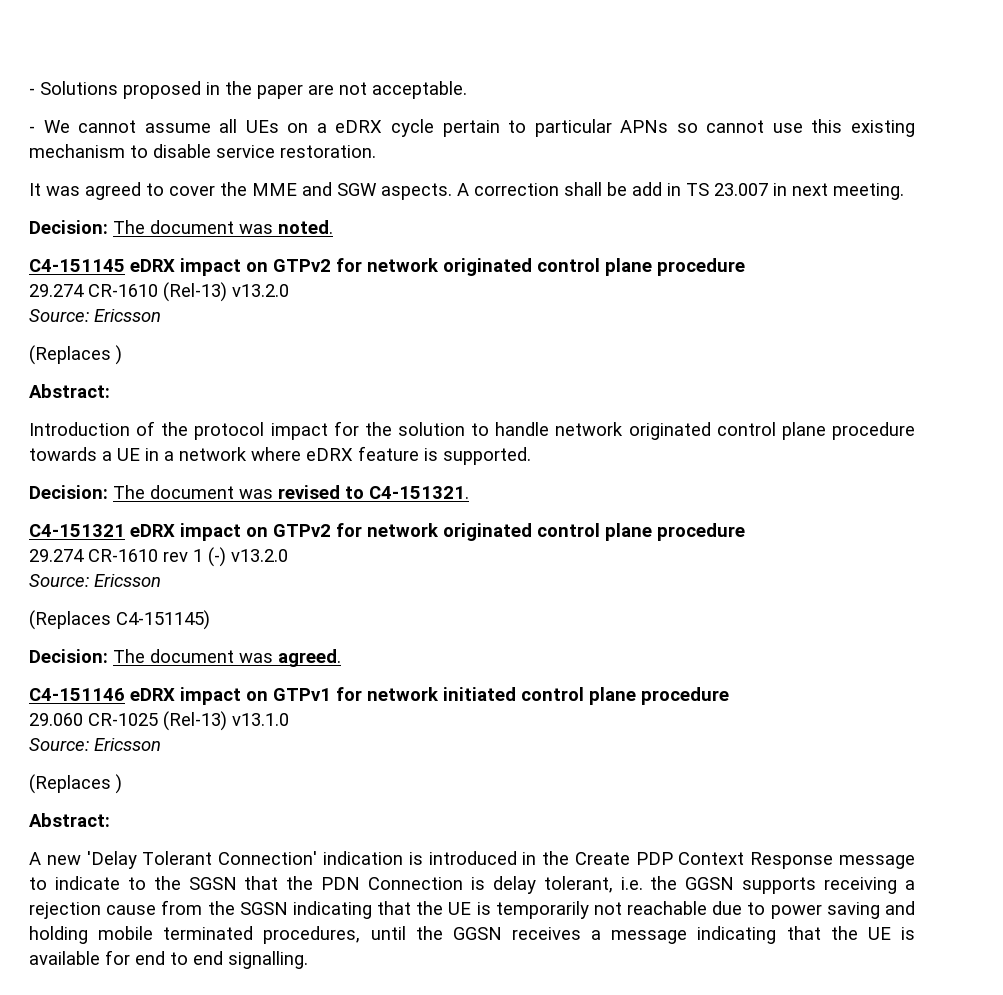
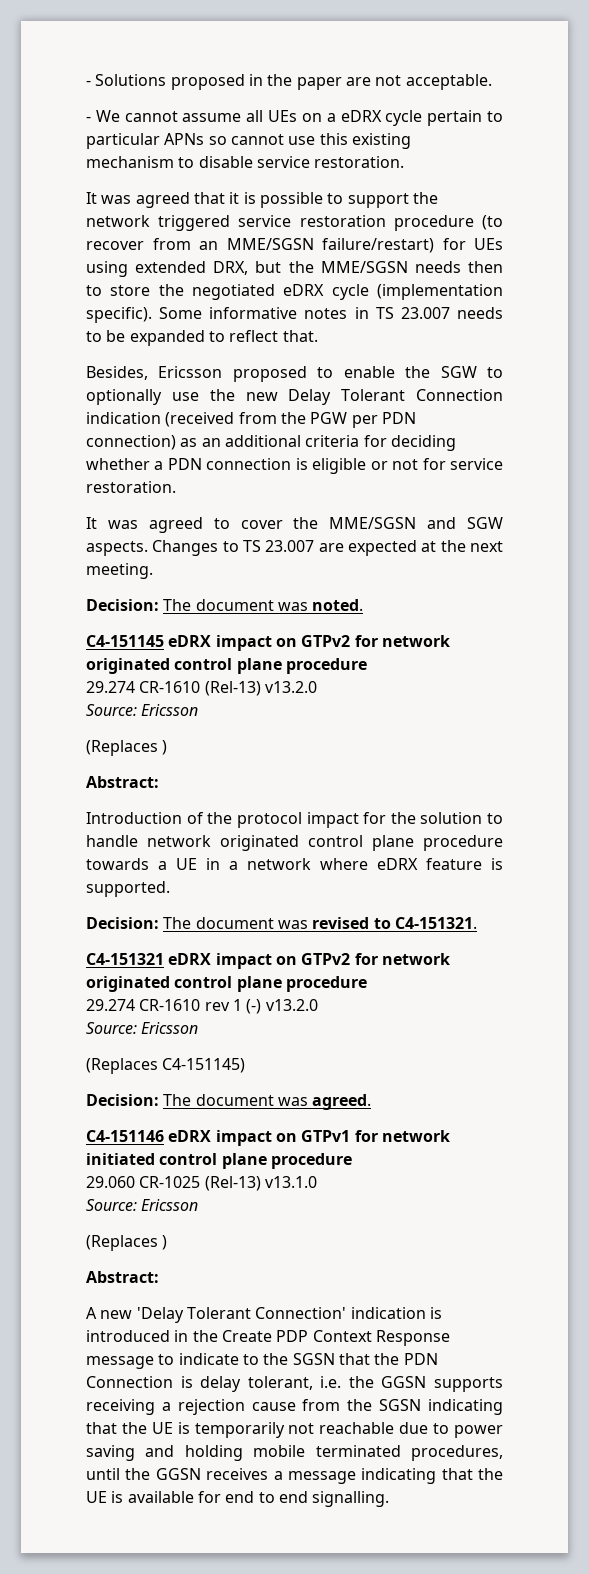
+ It was agreed that it is possible to support the network triggered service restoration procedure (to recover from an MME/SGSN failure/restart) for UEs using extended DRX, but the MME/SGSN needs then to store the negotiated eDRX cycle (implementation specific). Some informative notes in TS 23.007 needs to be expanded to reflect that.
+ Besides, Ericsson proposed to enable the SGW to optionally use the new Delay Tolerant Connection indication (received from the PGW per PDN connection) as an additional criteria for deciding whether a PDN connection is eligible or not for service restoration.
- It was agreed to cover the MME and SGW aspects.
+ It was agreed to cover the MME/SGSN and SGW aspects.
- A correction shall be add in TS 23.007 in next meeting.
+ Changes to TS 23.007 are expected at the next meeting.

